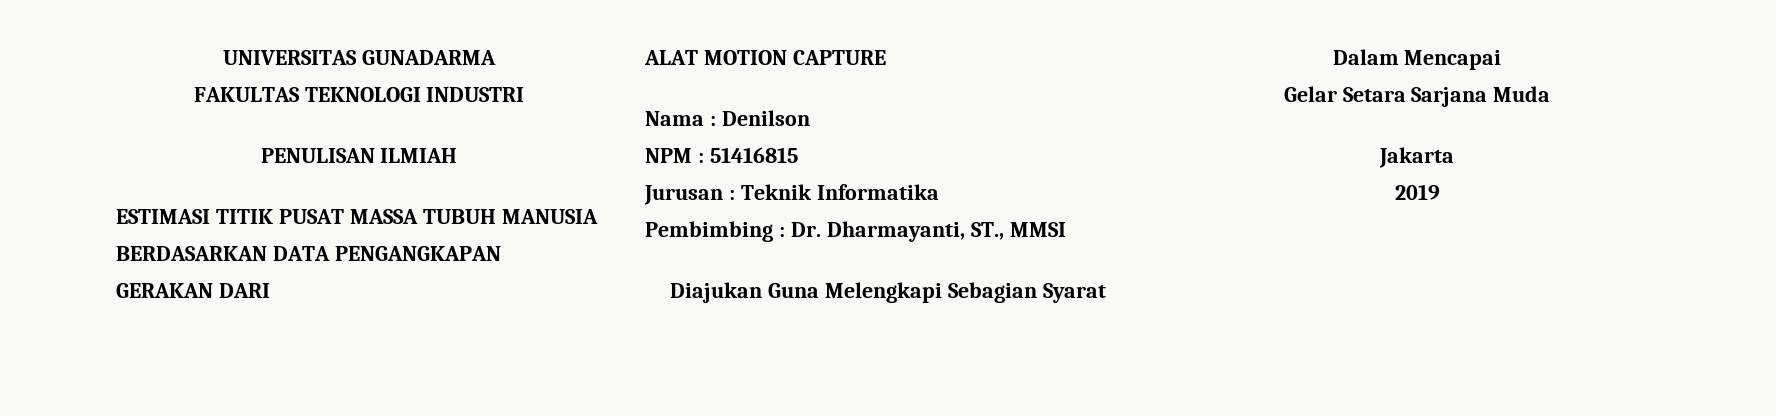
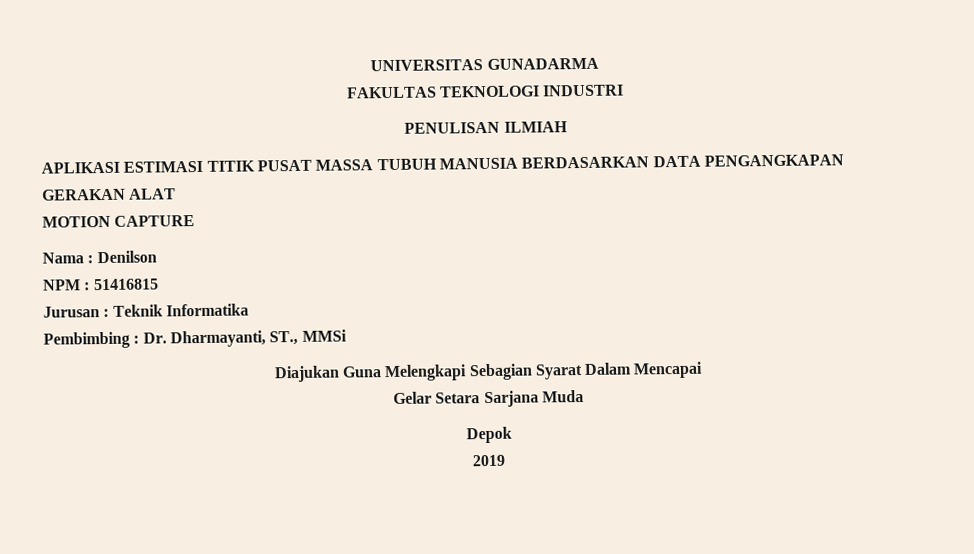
- ESTIMASI TITIK PUSAT MASSA TUBUH MANUSIA BERDASARKAN DATA PENGANGKAPAN GERAKAN DARI
- ALAT MOTION CAPTURE
+ APLIKASI ESTIMASI TITIK PUSAT MASSA TUBUH MANUSIA BERDASARKAN DATA PENGANGKAPAN GERAKAN ALAT
+ MOTION CAPTURE
- Pembimbing : Dr. Dharmayanti, ST., MMSI
+ Pembimbing : Dr. Dharmayanti, ST., MMSi
- Jakarta
+ Depok

